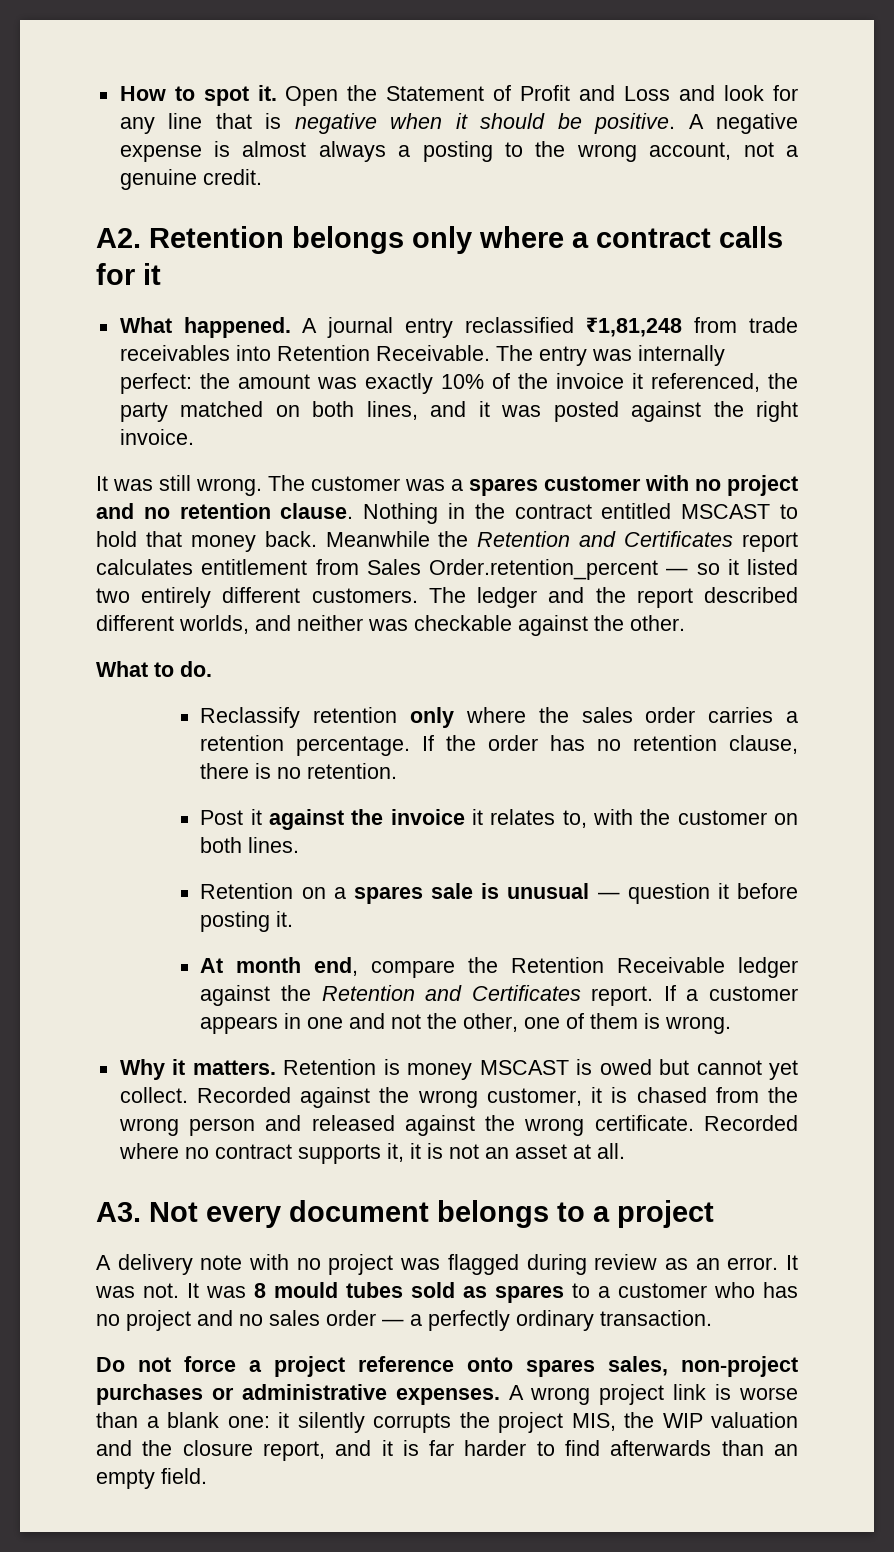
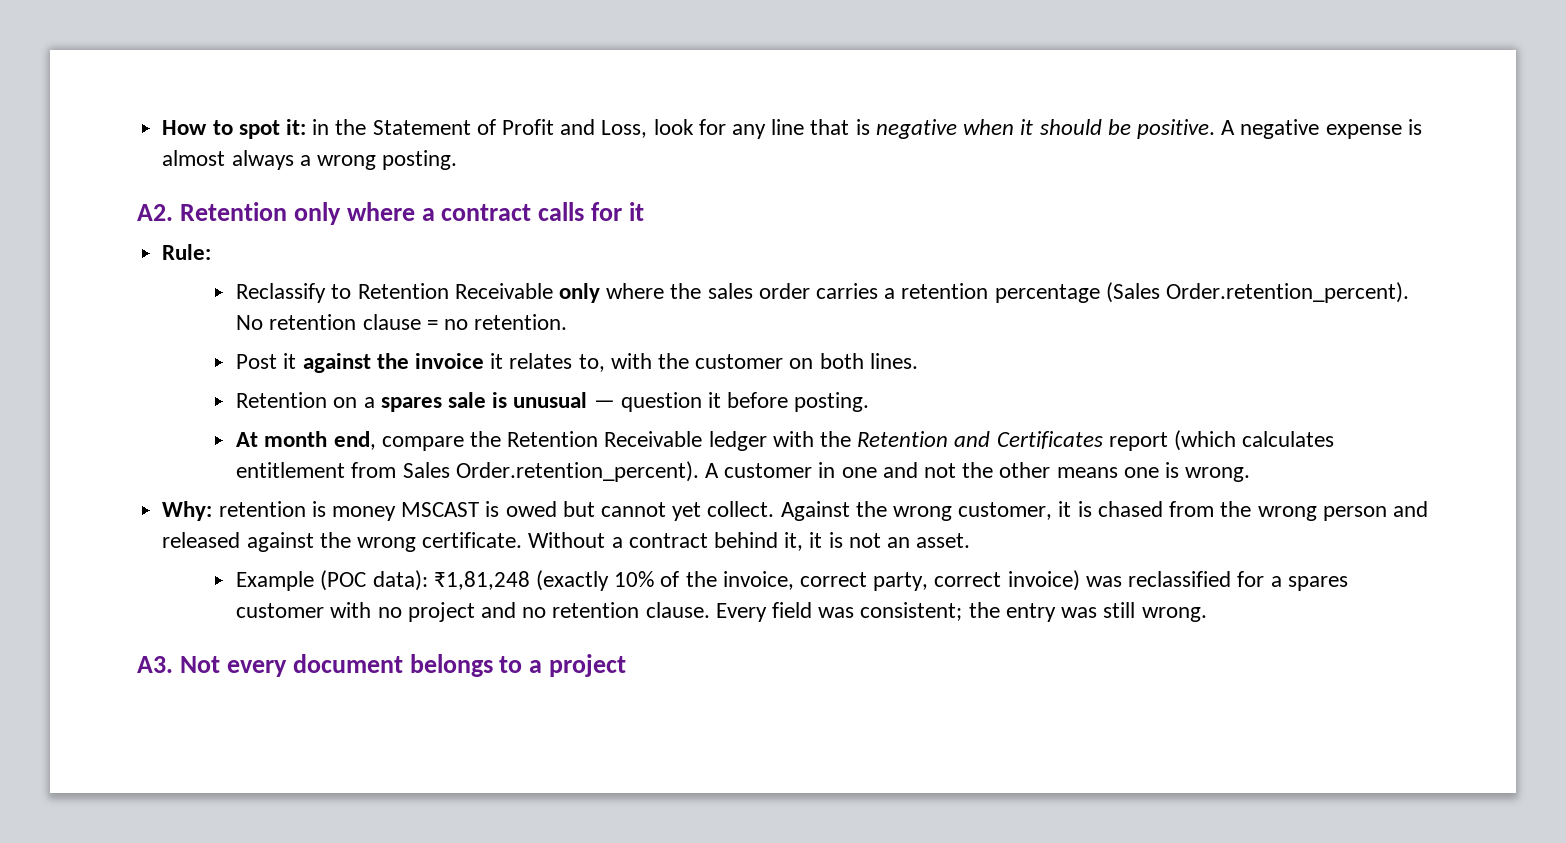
- How to spot it. Open the Statement of Profit and Loss and look for any line that is negative when it should be positive.
+ How to spot it: in the Statement of Profit and Loss, look for any line that is negative when it should be positive.
- A negative expense is almost always a posting to the wrong account, not a genuine credit.
+ A negative expense is almost always a wrong posting.
- A2. Retention belongs only where a contract calls for it
+ A2. Retention only where a contract calls for it
- What happened. A journal entry reclassified ₹1,81,248 from trade receivables into Retention Receivable. The entry was internally perfect: the amount was exactly 10% of the invoice it referenced, the party matched on both lines, and it was posted against the right invoice.
- It was still wrong. The customer was a spares customer with no project and no retention clause. Nothing in the contract entitled MSCAST to hold that money back. Meanwhile the Retention and Certificates report calculates entitlement from Sales Order.retention_percent — so it listed two entirely different customers. The ledger and the report described different worlds, and neither was checkable against the other.
- What to do.
- Reclassify retention only where the sales order carries a retention percentage. If the order has no retention clause, there is no retention.
+ Rule:
+ Reclassify to Retention Receivable only where the sales order carries a retention percentage (Sales Order.retention_percent). No retention clause = no retention.
- Retention on a spares sale is unusual — question it before posting it.
+ Retention on a spares sale is unusual — question it before posting.
- At month end, compare the Retention Receivable ledger against the Retention and Certificates report. If a customer appears in one and not the other, one of them is wrong.
- Why it matters. Retention is money MSCAST is owed but cannot yet collect.
+ At month end, compare the Retention Receivable ledger with the Retention and Certificates report (which calculates entitlement from Sales Order.retention_percent). A customer in one and not the other means one is wrong.
+ Why: retention is money MSCAST is owed but cannot yet collect.
- Recorded against the wrong customer, it is chased from the wrong person and released against the wrong certificate.
+ Against the wrong customer, it is chased from the wrong person and released against the wrong certificate.
- Recorded where no contract supports it, it is not an asset at all.
+ Without a contract behind it, it is not an asset.
+ Example (POC data): ₹1,81,248 (exactly 10% of the invoice, correct party, correct invoice) was reclassified for a spares customer with no project and no retention clause. Every field was consistent; the entry was still wrong.
- A delivery note with no project was flagged during review as an error. It was not. It was 8 mould tubes sold as spares to a customer who has no project and no sales order — a perfectly ordinary transaction.
- Do not force a project reference onto spares sales, non-project purchases or administrative expenses. A wrong project link is worse than a blank one: it silently corrupts the project MIS, the WIP valuation and the closure report, and it is far harder to find afterwards than an empty field.

